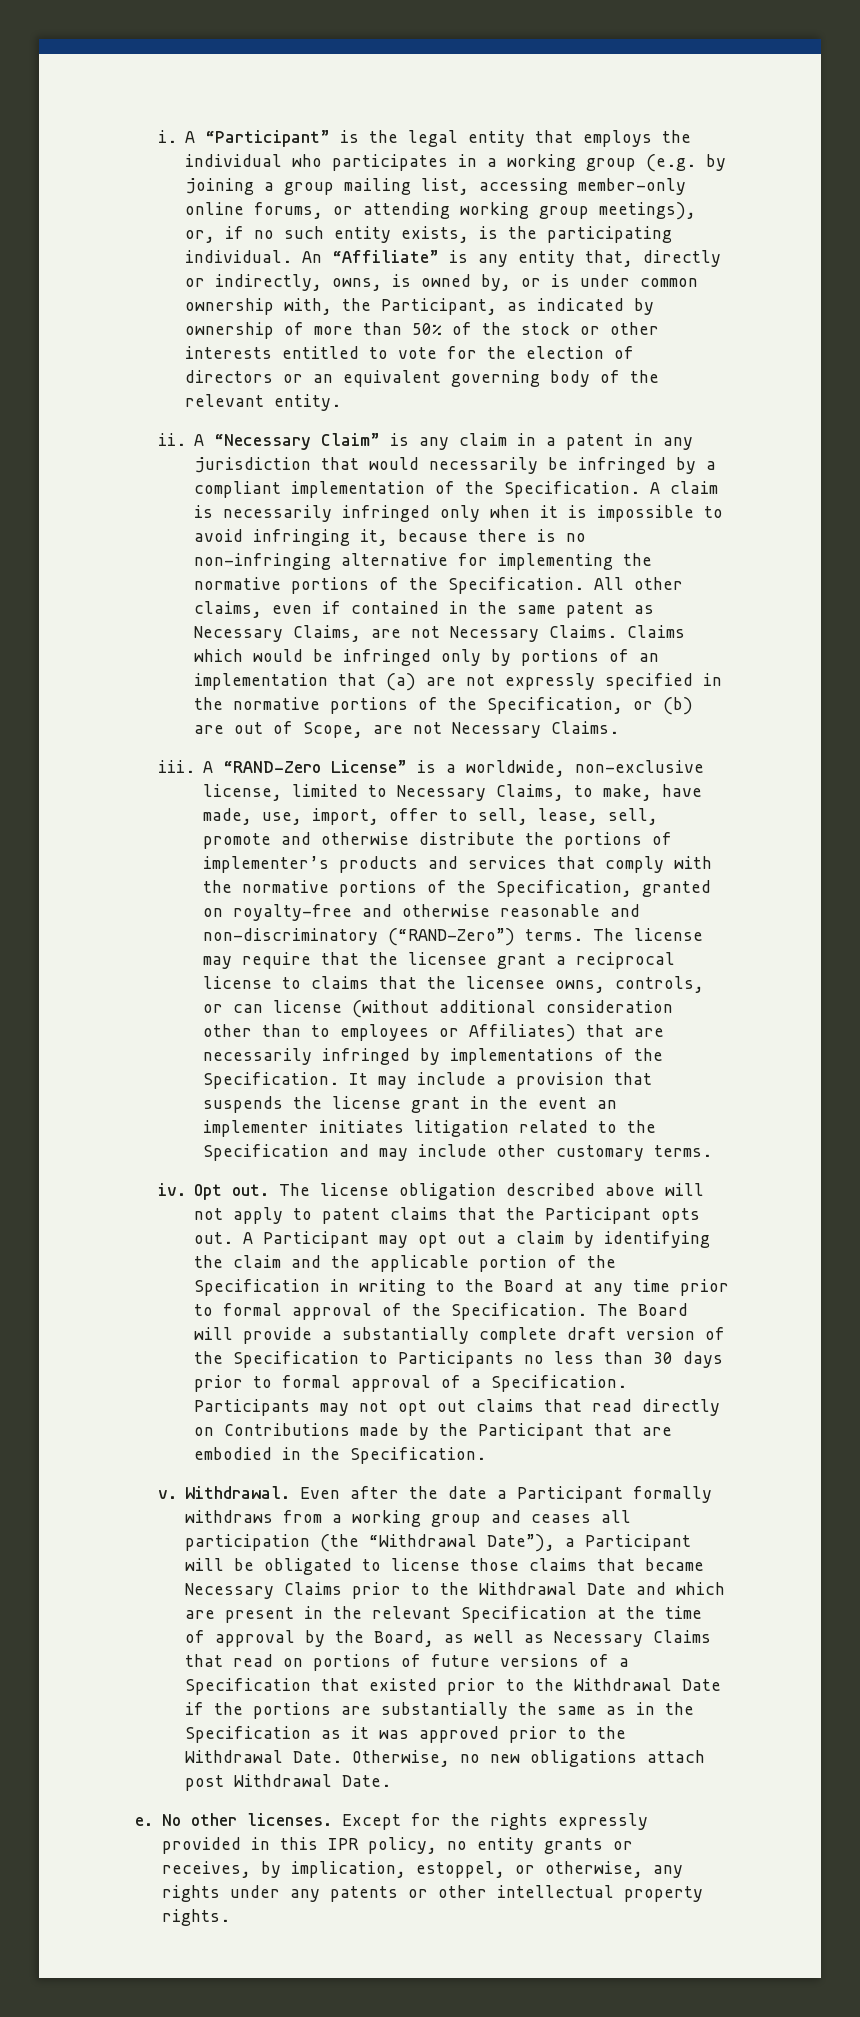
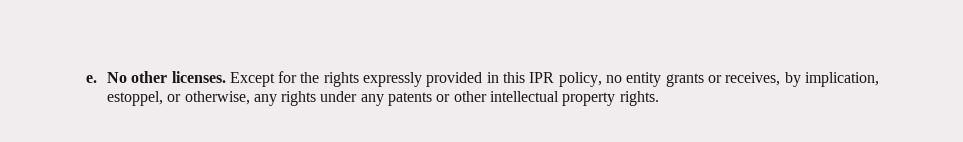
- i. A “Participant” is the legal entity that employs the individual who participates in a working group (e.g. by joining a group mailing list, accessing member-only online forums, or attending working group meetings), or, if no such entity exists, is the participating individual. An “Affiliate” is any entity that, directly or indirectly, owns, is owned by, or is under common ownership with, the Participant, as indicated by ownership of more than 50% of the stock or other interests entitled to vote for the election of directors or an equivalent governing body of the relevant entity.
- ii. A “Necessary Claim” is any claim in a patent in any jurisdiction that would necessarily be infringed by a compliant implementation of the Specification. A claim is necessarily infringed only when it is impossible to avoid infringing it, because there is no non-infringing alternative for implementing the normative portions of the Specification. All other claims, even if contained in the same patent as Necessary Claims, are not Necessary Claims. Claims which would be infringed only by portions of an implementation that (a) are not expressly specified in the normative portions of the Specification, or (b) are out of Scope, are not Necessary Claims.
- iii. A “RAND-Zero License” is a worldwide, non-exclusive license, limited to Necessary Claims, to make, have made, use, import, offer to sell, lease, sell, promote and otherwise distribute the portions of implementer’s products and services that comply with the normative portions of the Specification, granted on royalty-free and otherwise reasonable and non-discriminatory (“RAND-Zero”) terms. The license may require that the licensee grant a reciprocal license to claims that the licensee owns, controls, or can license (without additional consideration other than to employees or Affiliates) that are necessarily infringed by implementations of the Specification. It may include a provision that suspends the license grant in the event an implementer initiates litigation related to the Specification and may include other customary terms.
- iv. Opt out. The license obligation described above will not apply to patent claims that the Participant opts out. A Participant may opt out a claim by identifying the claim and the applicable portion of the Specification in writing to the Board at any time prior to formal approval of the Specification. The Board will provide a substantially complete draft version of the Specification to Participants no less than 30 days prior to formal approval of a Specification. Participants may not opt out claims that read directly on Contributions made by the Participant that are embodied in the Specification.
- v. Withdrawal. Even after the date a Participant formally withdraws from a working group and ceases all participation (the “Withdrawal Date”), a Participant will be obligated to license those claims that became Necessary Claims prior to the Withdrawal Date and which are present in the relevant Specification at the time of approval by the Board, as well as Necessary Claims that read on portions of future versions of a Specification that existed prior to the Withdrawal Date if the portions are substantially the same as in the Specification as it was approved prior to the Withdrawal Date. Otherwise, no new obligations attach post Withdrawal Date.

